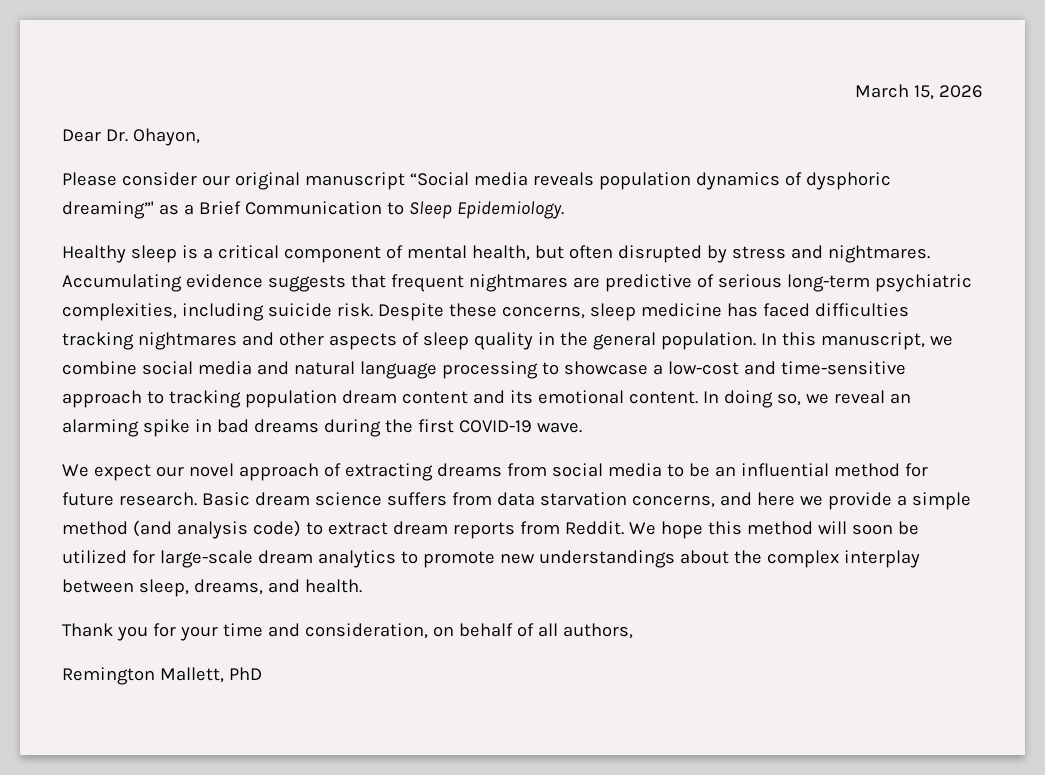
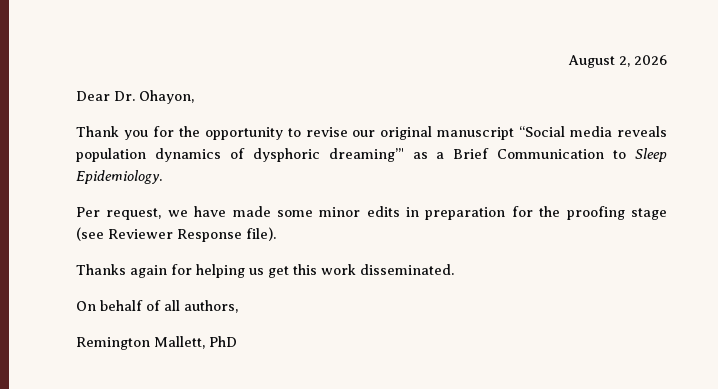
- March 15, 2026
+ August 2, 2026
- Please consider our original manuscript “Social media reveals population dynamics of dysphoric dreaming”' as a Brief Communication to Sleep Epidemiology.
+ Thank you for the opportunity to revise our original manuscript “Social media reveals population dynamics of dysphoric dreaming”' as a Brief Communication to Sleep Epidemiology.
- Healthy sleep is a critical component of mental health, but often disrupted by stress and nightmares. Accumulating evidence suggests that frequent nightmares are predictive of serious long-term psychiatric complexities, including suicide risk. Despite these concerns, sleep medicine has faced difficulties tracking nightmares and other aspects of sleep quality in the general population. In this manuscript, we combine social media and natural language processing to showcase a low-cost and time-sensitive approach to tracking population dream content and its emotional content. In doing so, we reveal an alarming spike in bad dreams during the first COVID-19 wave.
- We expect our novel approach of extracting dreams from social media to be an influential method for future research. Basic dream science suffers from data starvation concerns, and here we provide a simple method (and analysis code) to extract dream reports from Reddit. We hope this method will soon be utilized for large-scale dream analytics to promote new understandings about the complex interplay between sleep, dreams, and health.
- Thank you for your time and consideration, on behalf of all authors,
+ Per request, we have made some minor edits in preparation for the proofing stage (see Reviewer Response file).
+ Thanks again for helping us get this work disseminated.
+ On behalf of all authors,

